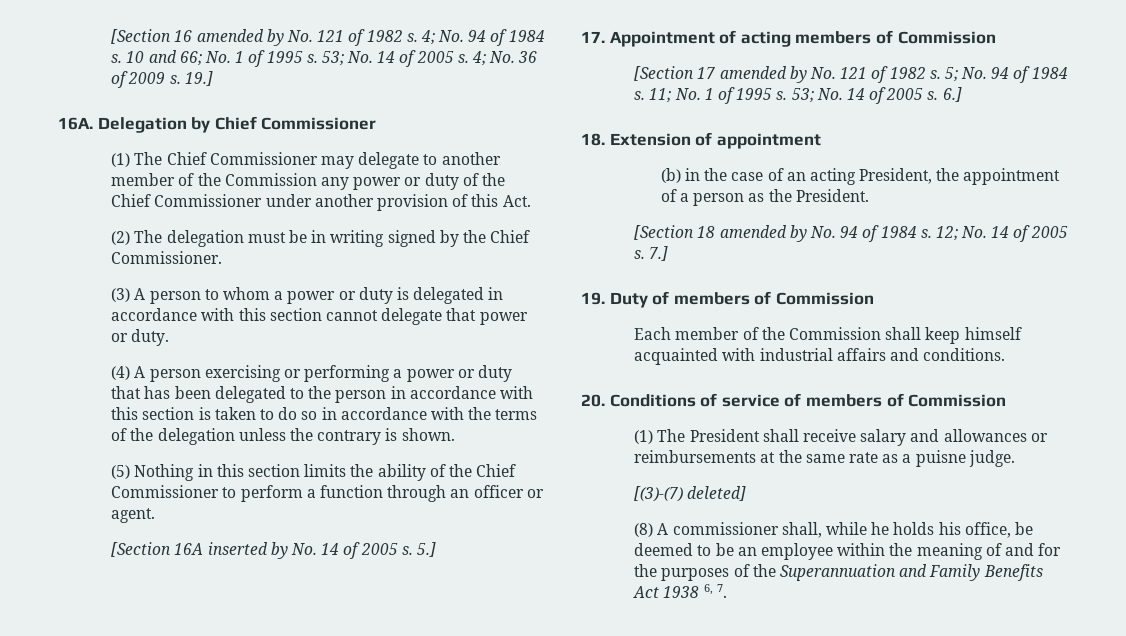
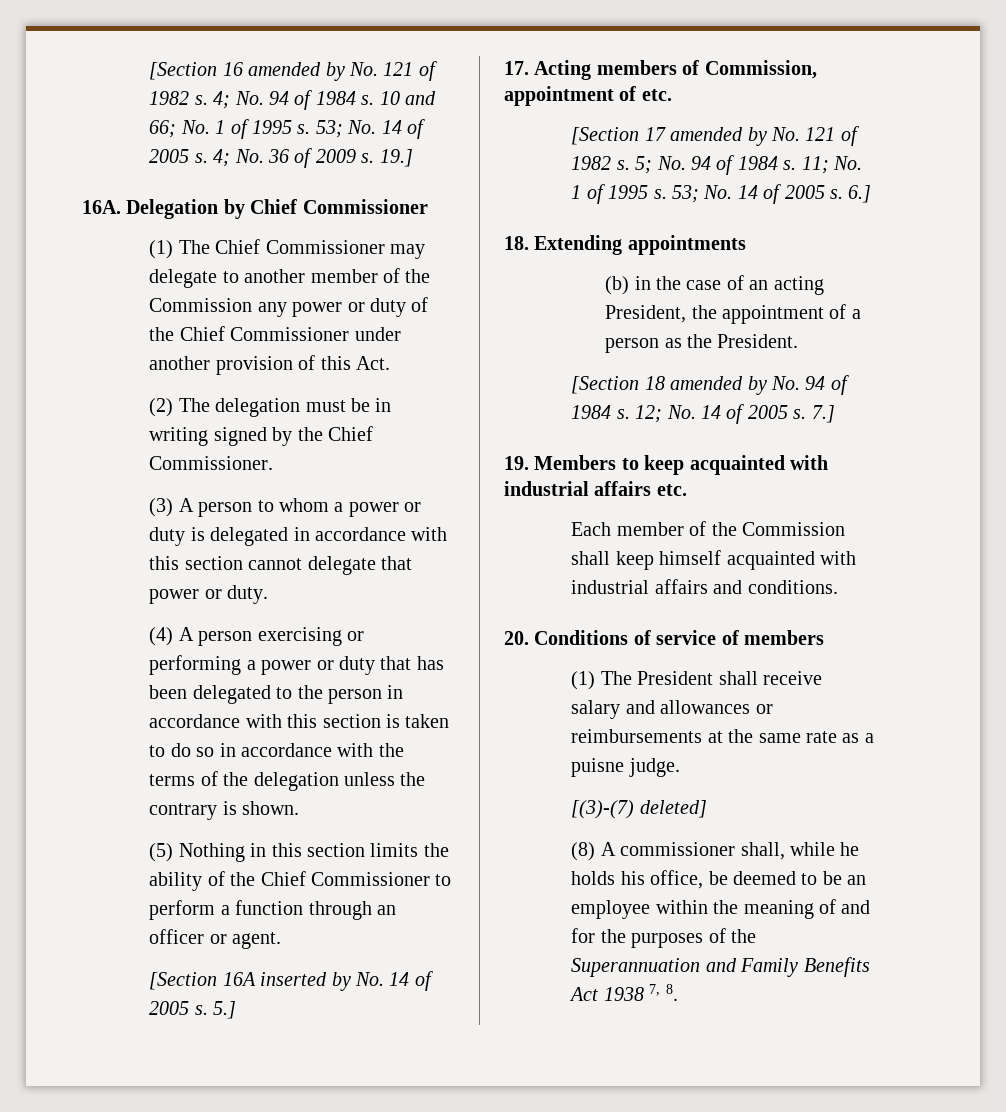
- 17. Appointment of acting members of Commission
+ 17. Acting members of Commission, appointment of etc.
- 18. Extension of appointment
+ 18. Extending appointments
- 19. Duty of members of Commission
+ 19. Members to keep acquainted with industrial affairs etc.
- 20. Conditions of service of members of Commission
+ 20. Conditions of service of members
- (8) A commissioner shall, while he holds his office, be deemed to be an employee within the meaning of and for the purposes of the Superannuation and Family Benefits Act 1938 6, 7.
+ (8) A commissioner shall, while he holds his office, be deemed to be an employee within the meaning of and for the purposes of the Superannuation and Family Benefits Act 1938 7, 8.

